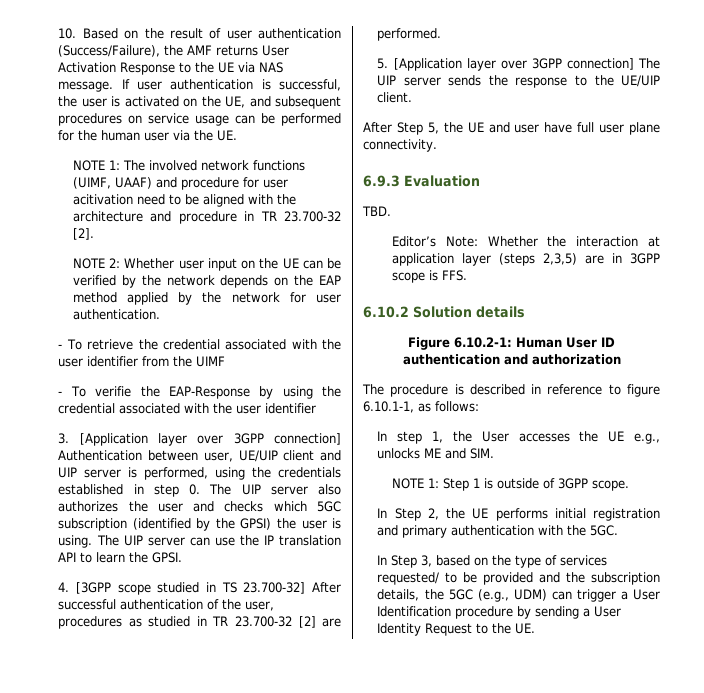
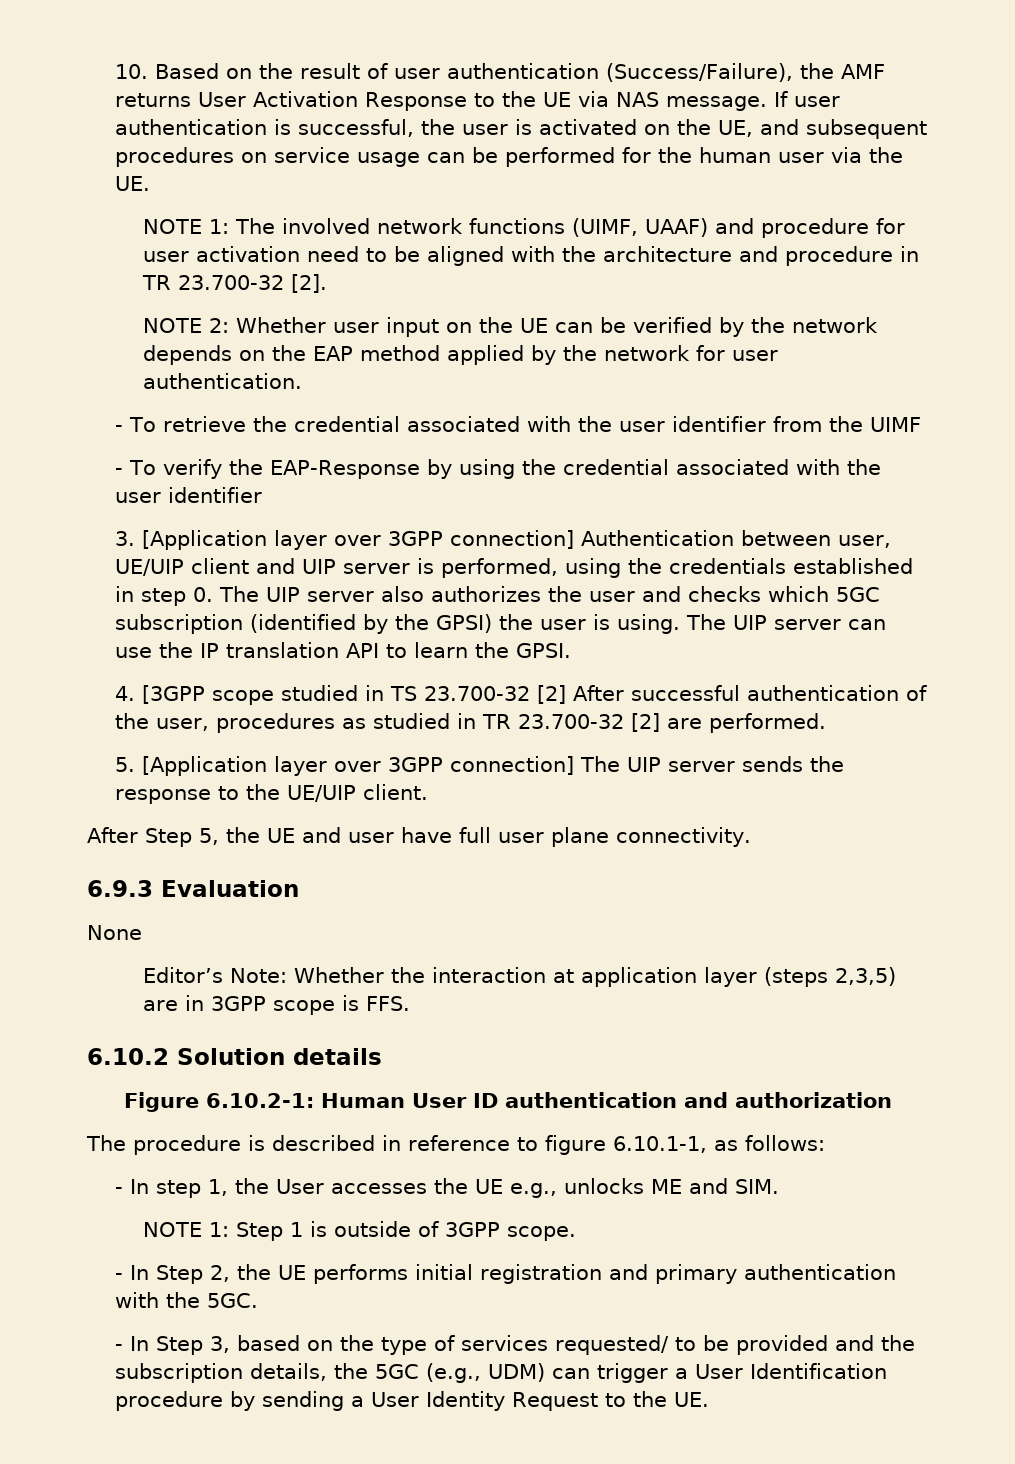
- NOTE 1: The involved network functions (UIMF, UAAF) and procedure for user acitivation need to be aligned with the architecture and procedure in TR 23.700-32 [2].
+ NOTE 1: The involved network functions (UIMF, UAAF) and procedure for user activation need to be aligned with the architecture and procedure in TR 23.700-32 [2].
- - To verifie the EAP-Response by using the credential associated with the user identifier
+ - To verify the EAP-Response by using the credential associated with the user identifier
- 4. [3GPP scope studied in TS 23.700-32] After successful authentication of the user, procedures as studied in TR 23.700-32 [2] are performed.
+ 4. [3GPP scope studied in TS 23.700-32 [2] After successful authentication of the user, procedures as studied in TR 23.700-32 [2] are performed.
- TBD.
+ None
- In step 1, the User accesses the UE e.g., unlocks ME and SIM.
+ - In step 1, the User accesses the UE e.g., unlocks ME and SIM.
- In Step 2, the UE performs initial registration and primary authentication with the 5GC.
+ - In Step 2, the UE performs initial registration and primary authentication with the 5GC.
- In Step 3, based on the type of services requested/ to be provided and the subscription details, the 5GC (e.g., UDM) can trigger a User Identification procedure by sending a User Identity Request to the UE.
+ - In Step 3, based on the type of services requested/ to be provided and the subscription details, the 5GC (e.g., UDM) can trigger a User Identification procedure by sending a User Identity Request to the UE.

